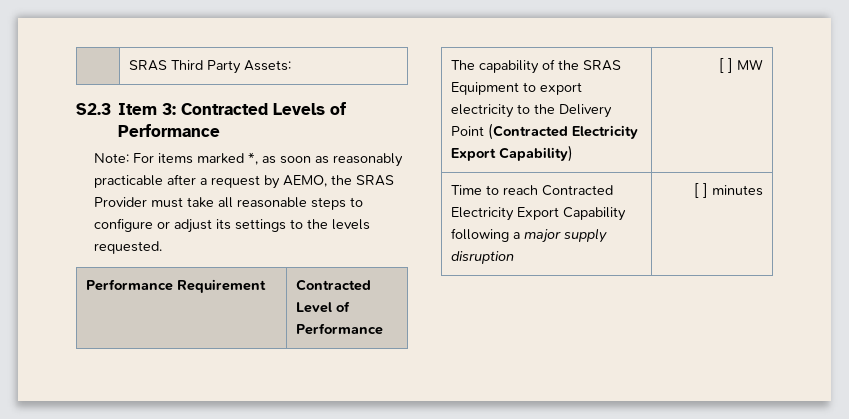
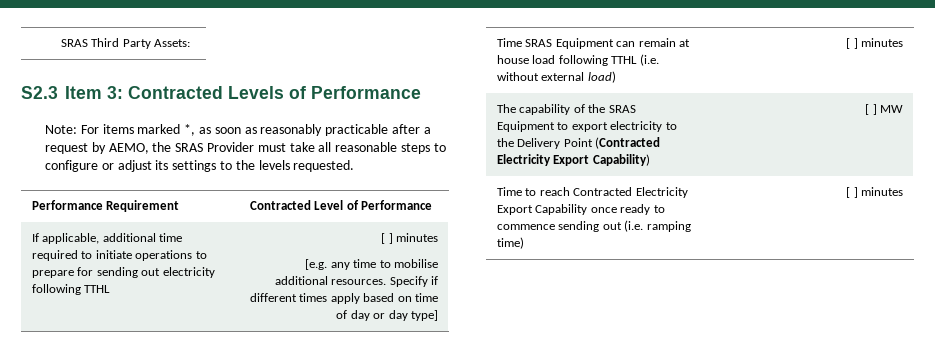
+ If applicable, additional time required to initiate operations to prepare for sending out electricity following TTHL | [ ] minutes
+ [e.g. any time to mobilise additional resources. Specify if different times apply based on time of day or day type]
+ Time SRAS Equipment can remain at house load following TTHL (i.e. without external load) | [ ] minutes
- Time to reach Contracted Electricity Export Capability following a major supply disruption | [ ] minutes
+ Time to reach Contracted Electricity Export Capability once ready to commence sending out (i.e. ramping time) | [ ] minutes

